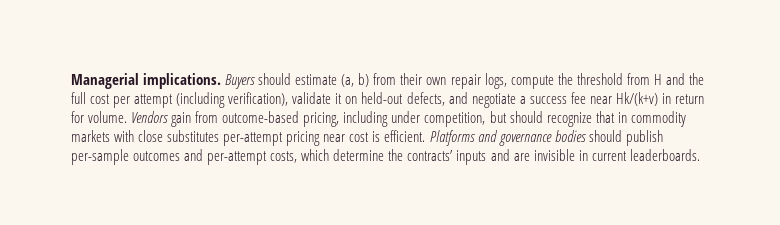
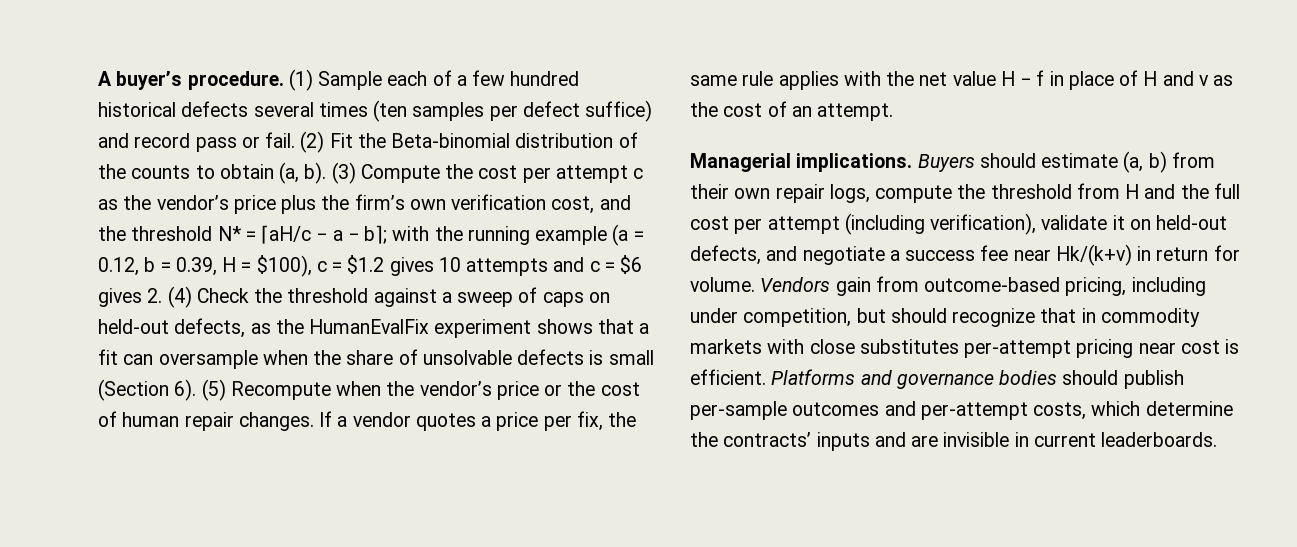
+ A buyer’s procedure. (1) Sample each of a few hundred historical defects several times (ten samples per defect suffice) and record pass or fail. (2) Fit the Beta-binomial distribution of the counts to obtain (a, b). (3) Compute the cost per attempt c as the vendor’s price plus the firm’s own verification cost, and the threshold N* = ⌈aH/c − a − b⌉; with the running example (a = 0.12, b = 0.39, H = $100), c = $1.2 gives 10 attempts and c = $6 gives 2. (4) Check the threshold against a sweep of caps on held-out defects, as the HumanEvalFix experiment shows that a fit can oversample when the share of unsolvable defects is small (Section 6). (5) Recompute when the vendor’s price or the cost of human repair changes. If a vendor quotes a price per fix, the same rule applies with the net value H − f in place of H and v as the cost of an attempt.

